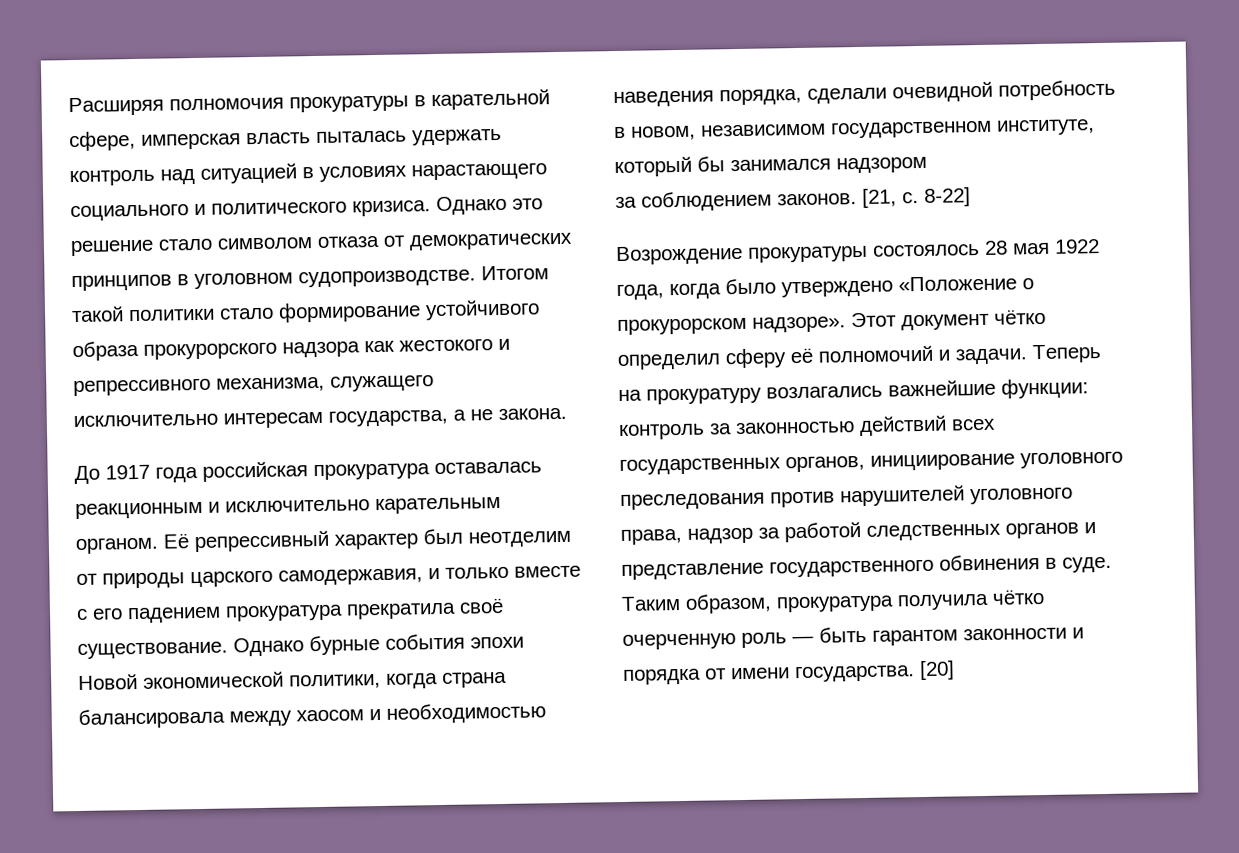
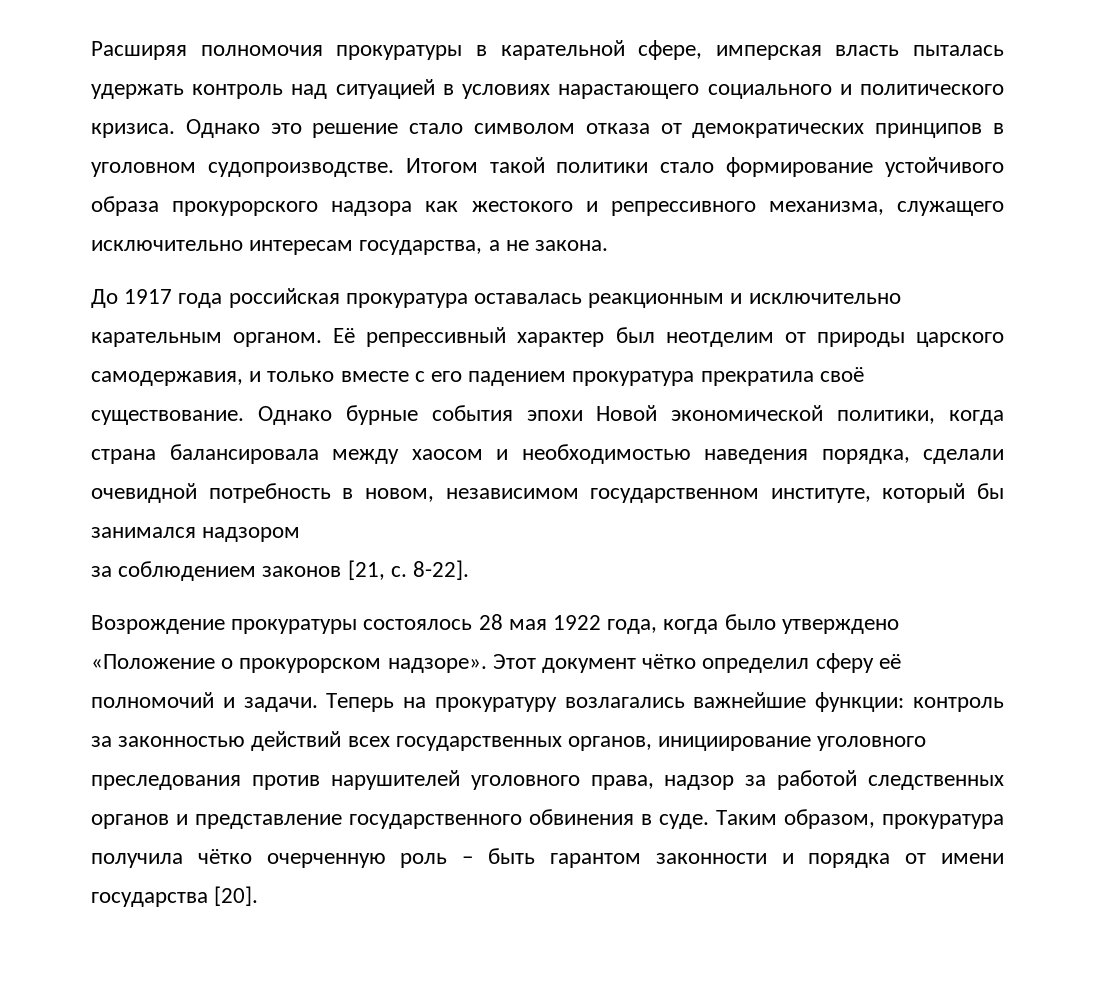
- за соблюдением законов. [21, с.
+ за соблюдением законов [21, с.
- 8-22]
+ 8-22].
- Таким образом, прокуратура получила чётко очерченную роль — быть гарантом законности и порядка от имени государства. [20]
+ Таким образом, прокуратура получила чётко очерченную роль – быть гарантом законности и порядка от имени государства [20].

